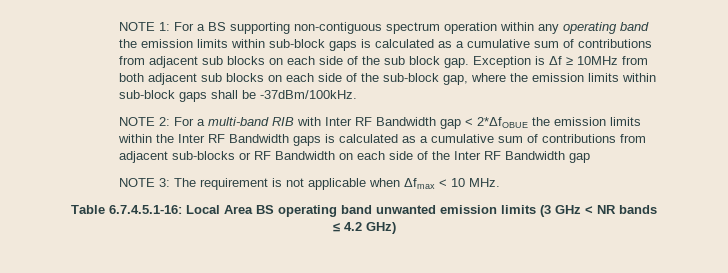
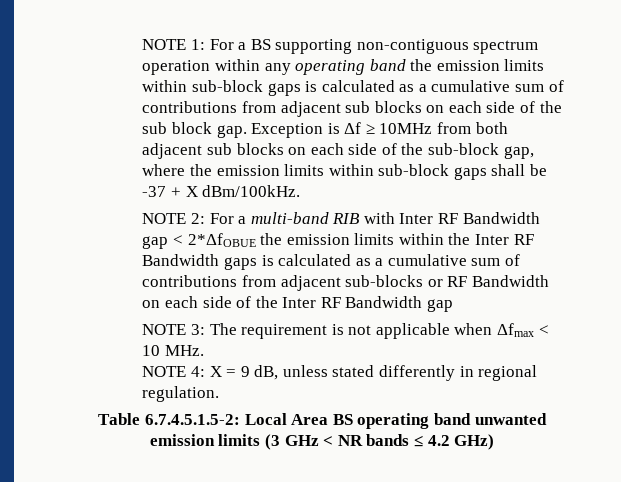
- Exception is Δf ≥ 10MHz from both adjacent sub blocks on each side of the sub-block gap, where the emission limits within sub-block gaps shall be -37dBm/100kHz.
+ Exception is Δf ≥ 10MHz from both adjacent sub blocks on each side of the sub-block gap, where the emission limits within sub-block gaps shall be -37 + X dBm/100kHz.
+ NOTE 4: X = 9 dB, unless stated differently in regional regulation.
- Table 6.7.4.5.1-16: Local Area BS operating band unwanted emission limits (3 GHz < NR bands ≤ 4.2 GHz)
+ Table 6.7.4.5.1.5-2: Local Area BS operating band unwanted emission limits (3 GHz < NR bands ≤ 4.2 GHz)

